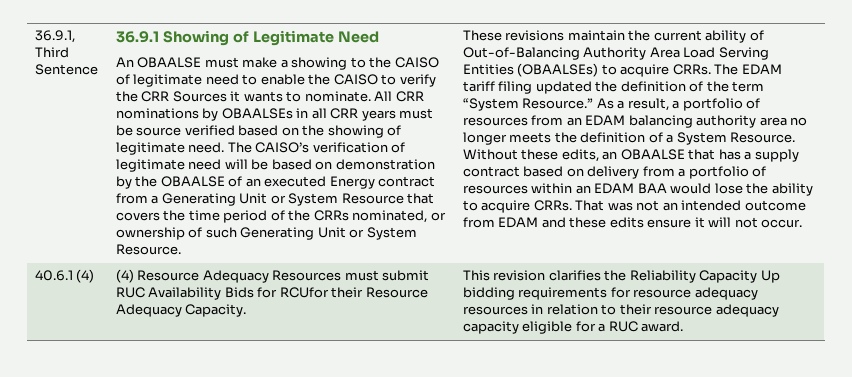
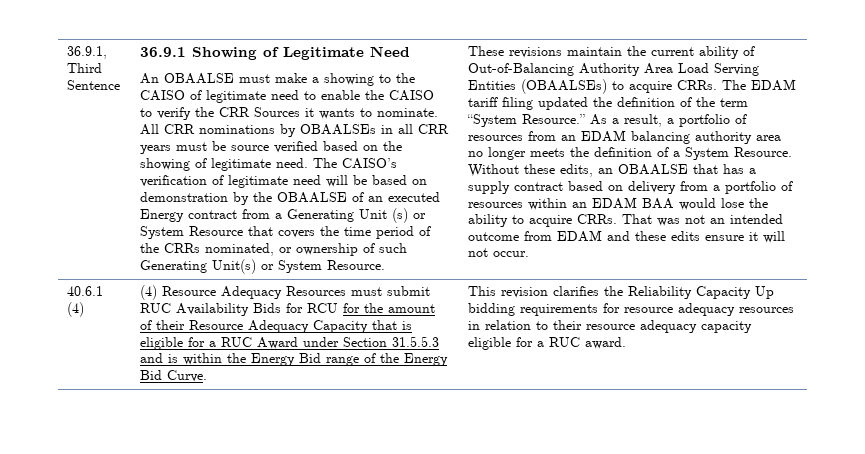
- The CAISO’s verification of legitimate need will be based on demonstration by the OBAALSE of an executed Energy contract from a Generating Unit or System Resource that covers the time period of the CRRs nominated, or ownership of such Generating Unit or System Resource.
+ The CAISO’s verification of legitimate need will be based on demonstration by the OBAALSE of an executed Energy contract from a Generating Unit (s) or System Resource that covers the time period of the CRRs nominated, or ownership of such Generating Unit(s) or System Resource.
- (4) Resource Adequacy Resources must submit RUC Availability Bids for RCUfor their Resource Adequacy Capacity.
+ (4) Resource Adequacy Resources must submit RUC Availability Bids for RCU for the amount of their Resource Adequacy Capacity that is eligible for a RUC Award under Section 31.5.5.3 and is within the Energy Bid range of the Energy Bid Curve.

